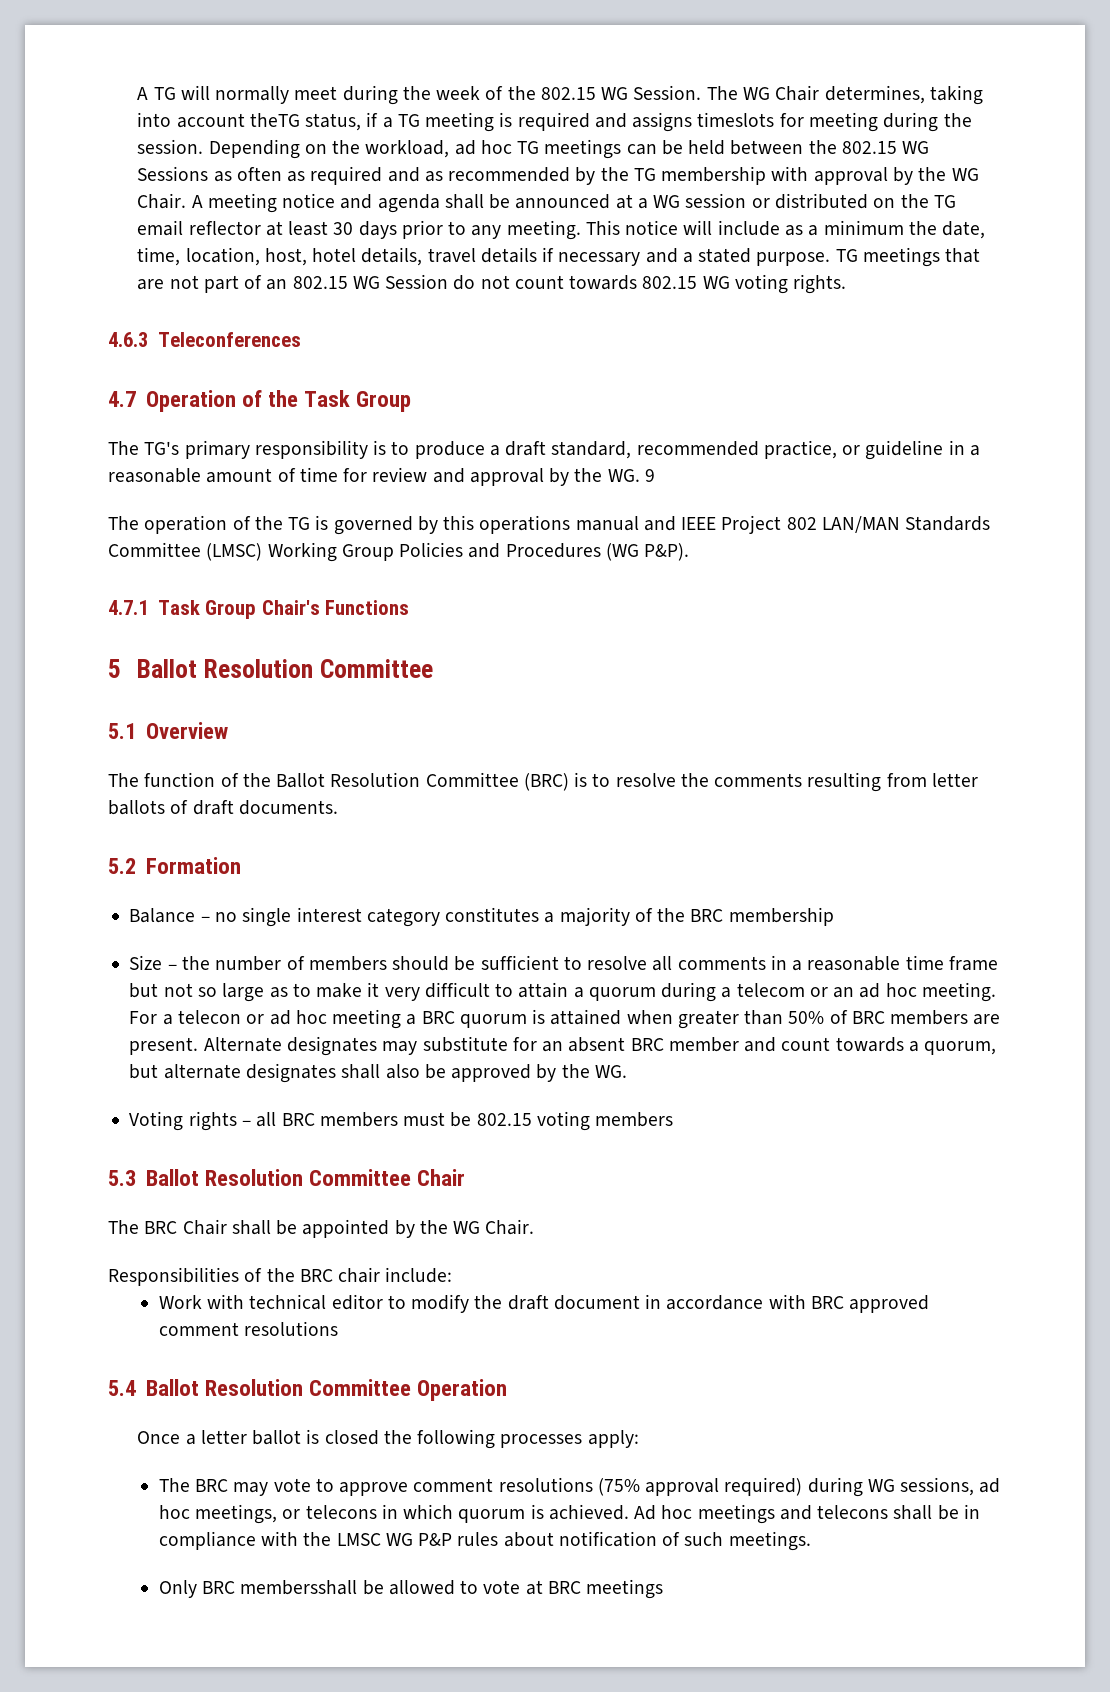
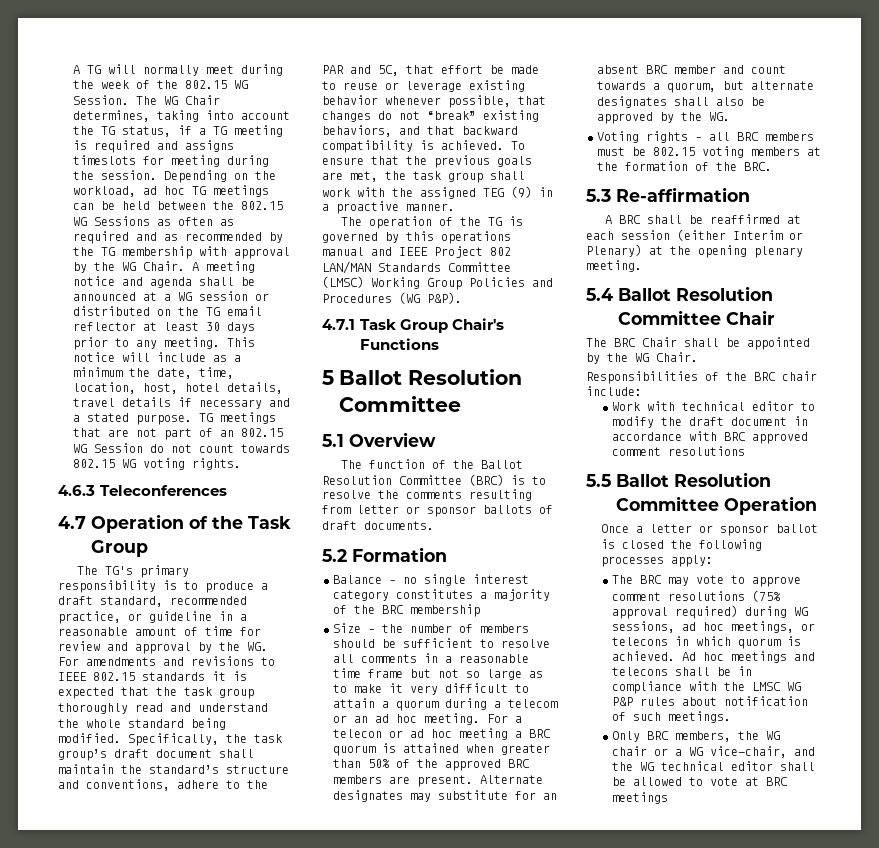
- The WG Chair determines, taking into account theTG status, if a TG meeting is required and assigns timeslots for meeting during the session.
+ The WG Chair determines, taking into account the TG status, if a TG meeting is required and assigns timeslots for meeting during the session.
- The TG's primary responsibility is to produce a draft standard, recommended practice, or guideline in a reasonable amount of time for review and approval by the WG. 9
+ The TG's primary responsibility is to produce a draft standard, recommended practice, or guideline in a reasonable amount of time for review and approval by the WG. For amendments and revisions to IEEE 802.15 standards it is expected that the task group thoroughly read and understand the whole standard being modified. Specifically, the task group’s draft document shall maintain the standard’s structure and conventions, adhere to the PAR and 5C, that effort be made to reuse or leverage existing behavior whenever possible, that changes do not “break” existing behaviors, and that backward compatibility is achieved. To ensure that the previous goals are met, the task group shall work with the assigned TEG (9) in a proactive manner.
- The function of the Ballot Resolution Committee (BRC) is to resolve the comments resulting from letter ballots of draft documents.
+ The function of the Ballot Resolution Committee (BRC) is to resolve the comments resulting from letter or sponsor ballots of draft documents.
- For a telecon or ad hoc meeting a BRC quorum is attained when greater than 50% of BRC members are present.
+ For a telecon or ad hoc meeting a BRC quorum is attained when greater than 50% of the approved BRC members are present.
- Voting rights – all BRC members must be 802.15 voting members
- 5.3 Ballot Resolution Committee Chair
+ Voting rights – all BRC members must be 802.15 voting members at the formation of the BRC.
+ 5.3 Re-affirmation
+ A BRC shall be reaffirmed at each session (either Interim or Plenary) at the opening plenary meeting.
+ 5.4 Ballot Resolution Committee Chair
- 5.4 Ballot Resolution Committee Operation
+ 5.5 Ballot Resolution Committee Operation
- Once a letter ballot is closed the following processes apply:
+ Once a letter or sponsor ballot is closed the following processes apply:
- Only BRC membersshall be allowed to vote at BRC meetings
+ Only BRC members, the WG chair or a WG vice-chair, and the WG technical editor shall be allowed to vote at BRC meetings

